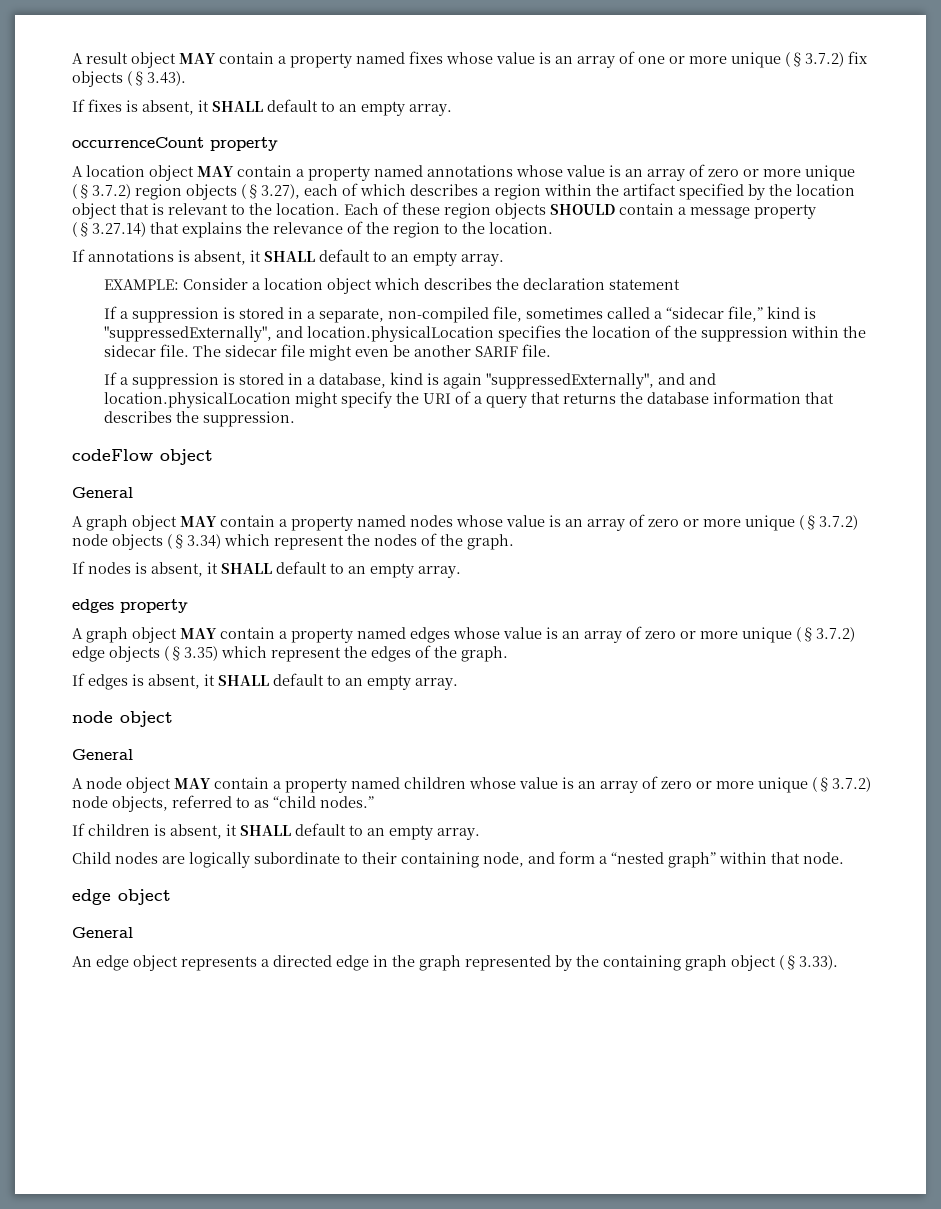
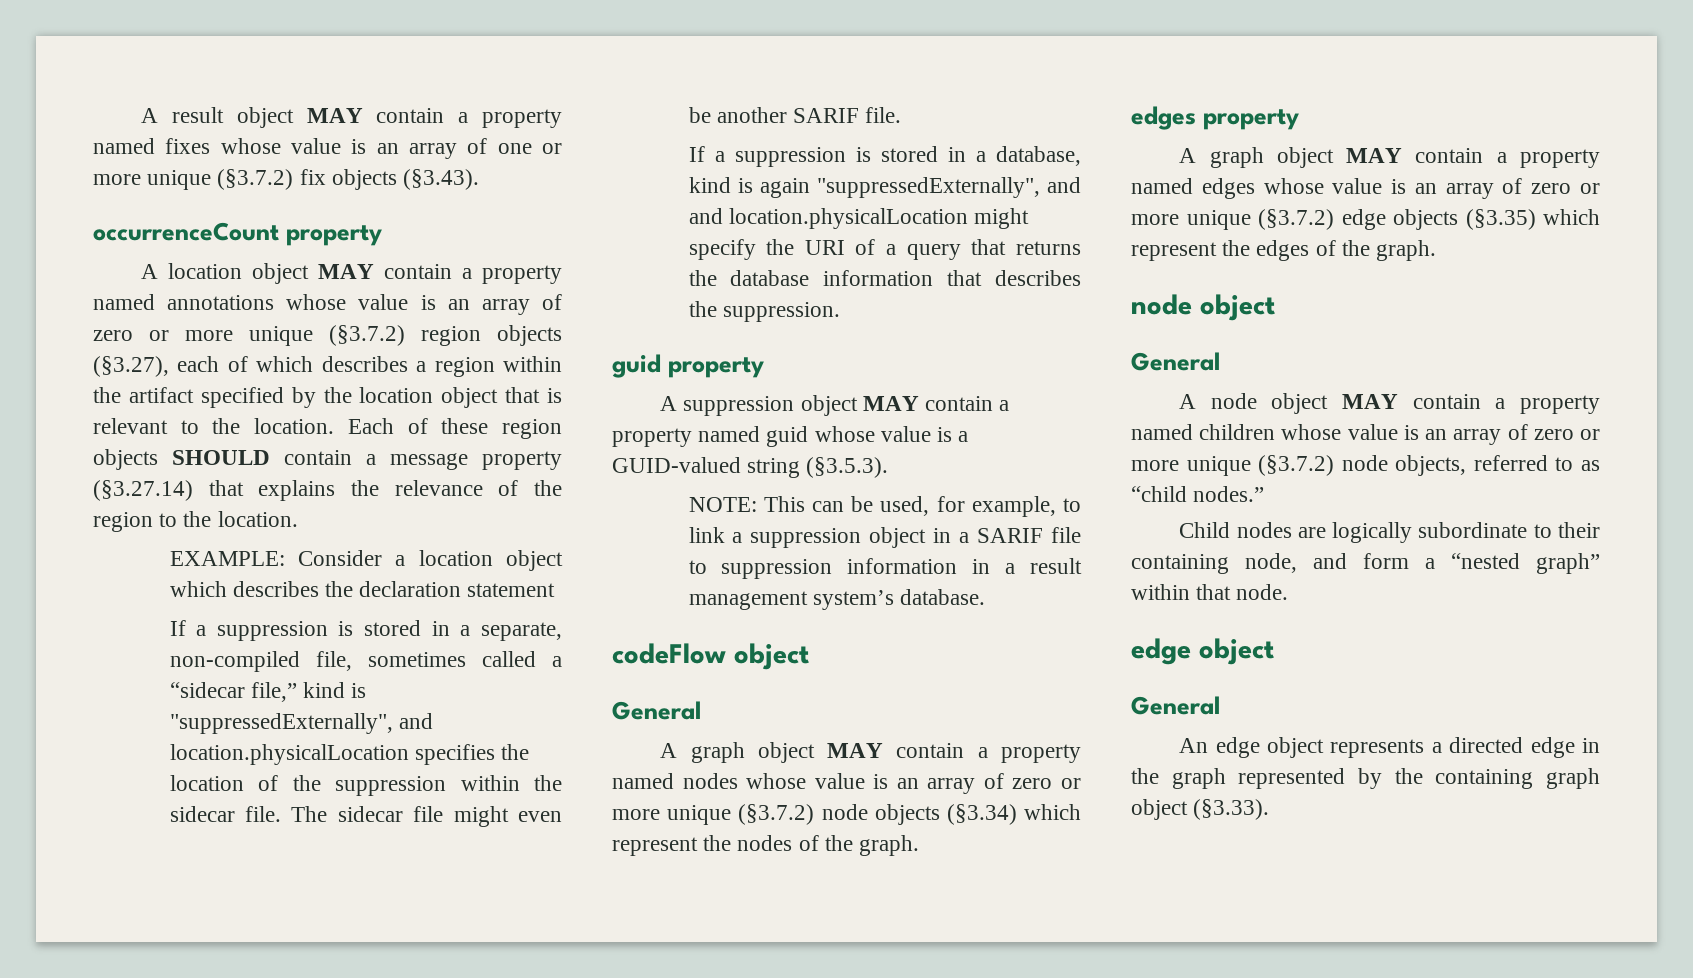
- If fixes is absent, it SHALL default to an empty array.
- If annotations is absent, it SHALL default to an empty array.
+ guid property
+ A suppression object MAY contain a property named guid whose value is a GUID-valued string (§3.5.3).
+ NOTE: This can be used, for example, to link a suppression object in a SARIF file to suppression information in a result management system’s database.
- If nodes is absent, it SHALL default to an empty array.
- If edges is absent, it SHALL default to an empty array.
- If children is absent, it SHALL default to an empty array.

